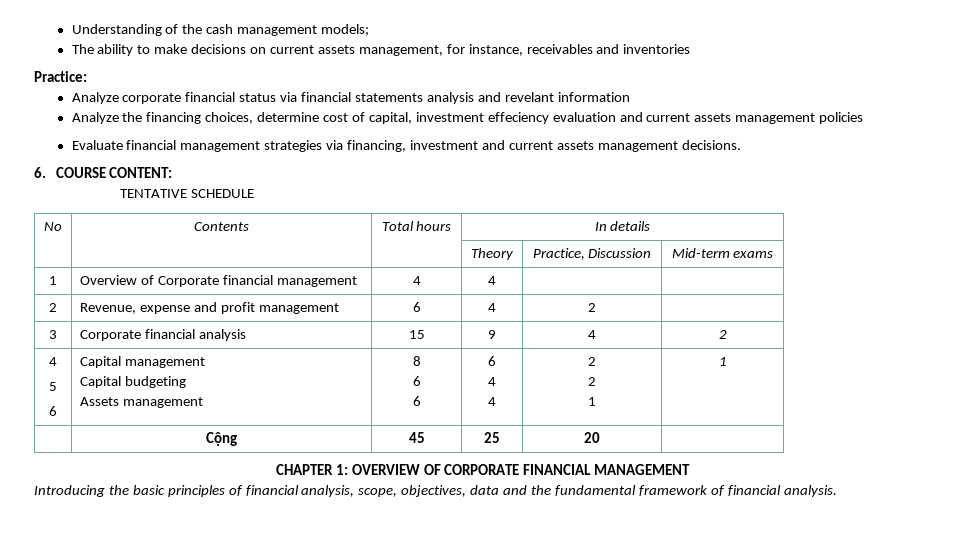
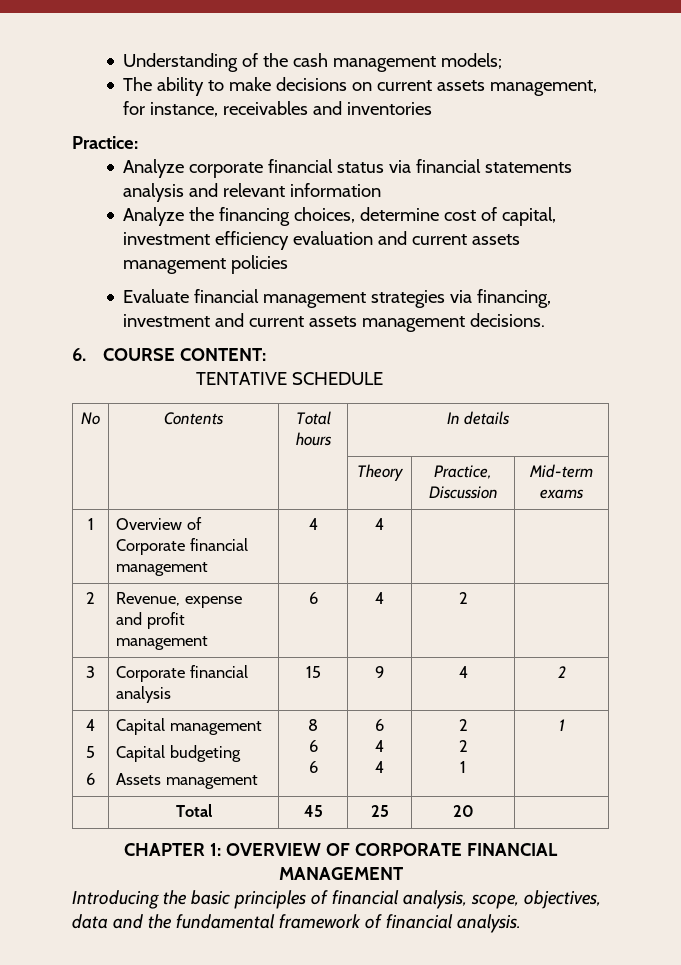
- Analyze corporate financial status via financial statements analysis and revelant information
+ Analyze corporate financial status via financial statements analysis and relevant information
- Analyze the financing choices, determine cost of capital, investment effeciency evaluation and current assets management policies
+ Analyze the financing choices, determine cost of capital, investment efficiency evaluation and current assets management policies
- | Cộng | 45 | 25 | 20 |
+ | Total | 45 | 25 | 20 |

